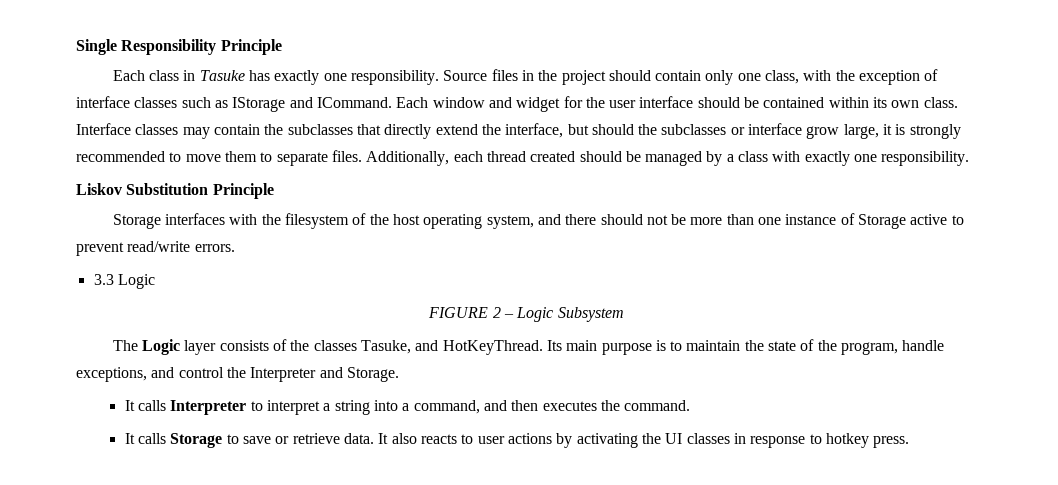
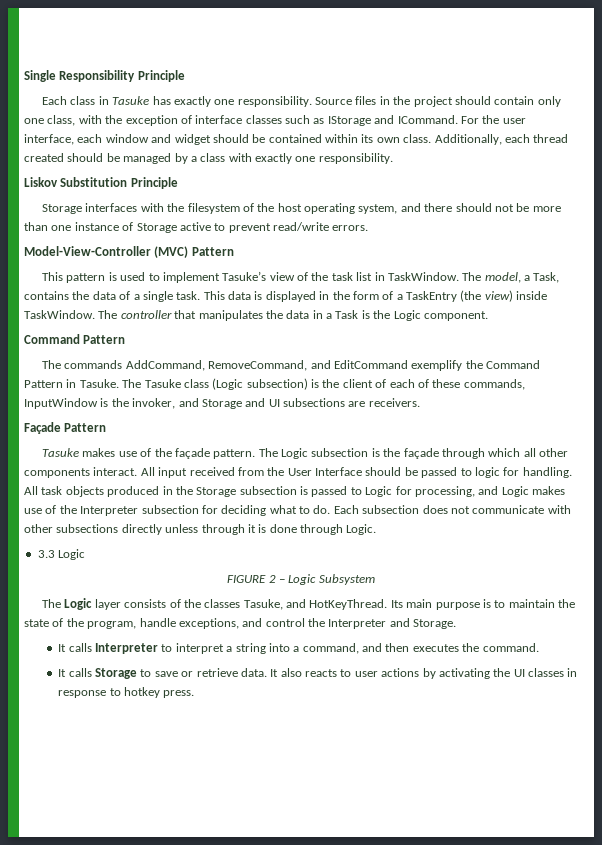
- Each window and widget for the user interface should be contained within its own class.
+ For the user interface, each window and widget should be contained within its own class.
- Interface classes may contain the subclasses that directly extend the interface, but should the subclasses or interface grow large, it is strongly recommended to move them to separate files.
+ Model-View-Controller (MVC) Pattern
+ This pattern is used to implement Tasuke’s view of the task list in TaskWindow. The model, a Task, contains the data of a single task. This data is displayed in the form of a TaskEntry (the view) inside TaskWindow. The controller that manipulates the data in a Task is the Logic component.
+ Command Pattern
+ The commands AddCommand, RemoveCommand, and EditCommand exemplify the Command Pattern in Tasuke. The Tasuke class (Logic subsection) is the client of each of these commands, InputWindow is the invoker, and Storage and UI subsections are receivers.
+ Façade Pattern
+ Tasuke makes use of the façade pattern. The Logic subsection is the façade through which all other components interact. All input received from the User Interface should be passed to logic for handling. All task objects produced in the Storage subsection is passed to Logic for processing, and Logic makes use of the Interpreter subsection for deciding what to do. Each subsection does not communicate with other subsections directly unless through it is done through Logic.

